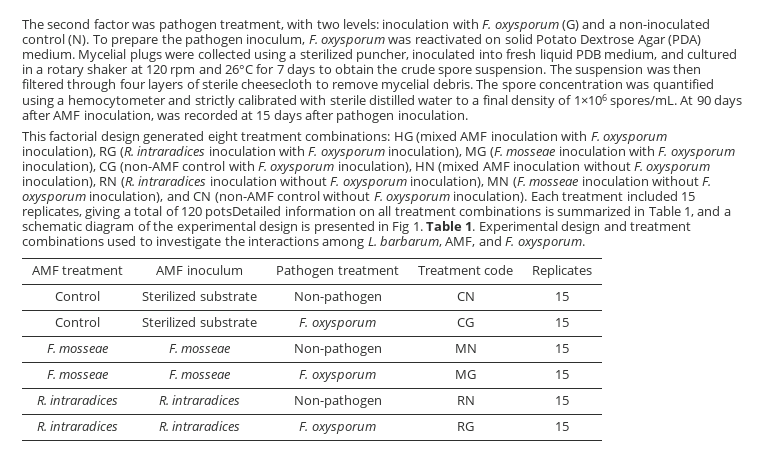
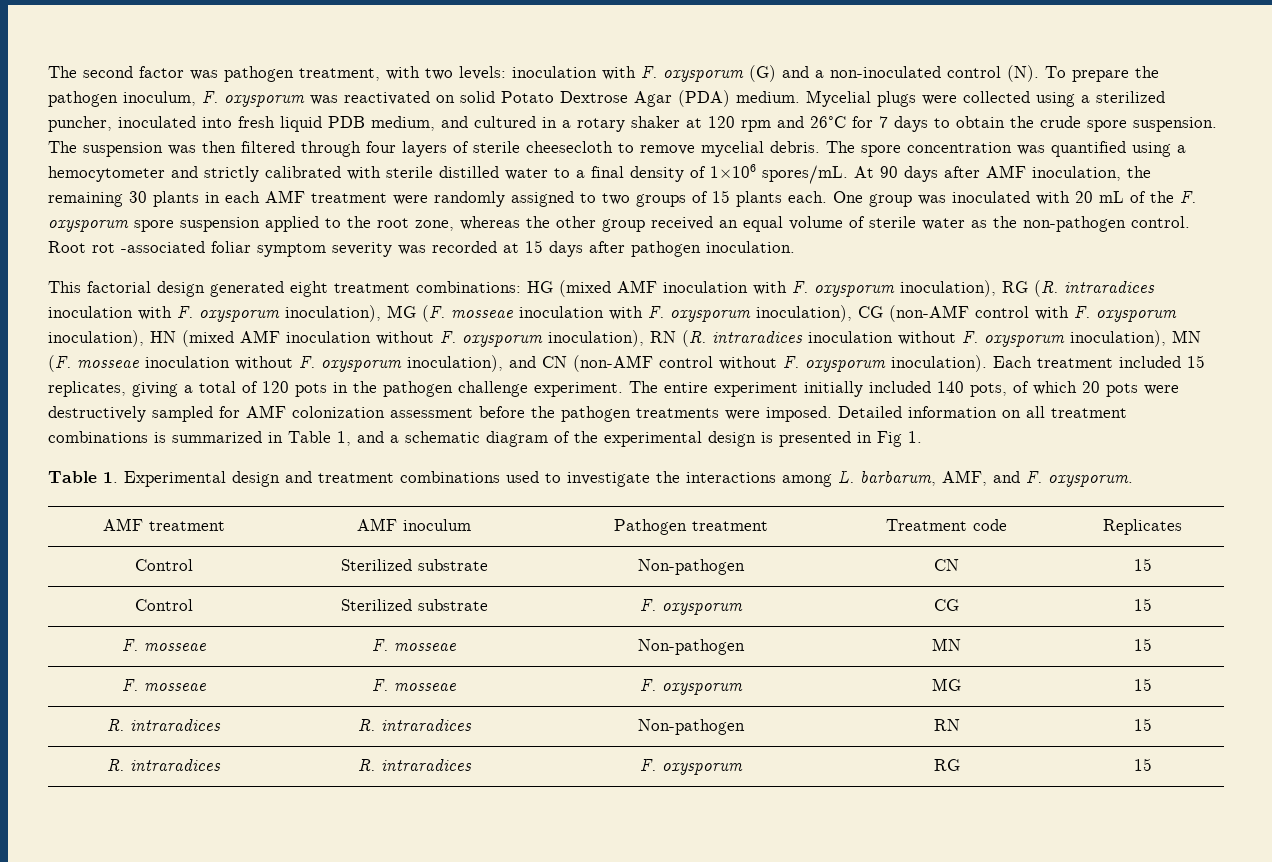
- At 90 days after AMF inoculation, was recorded at 15 days after pathogen inoculation.
+ At 90 days after AMF inoculation, the remaining 30 plants in each AMF treatment were randomly assigned to two groups of 15 plants each. One group was inoculated with 20 mL of the F. oxysporum spore suspension applied to the root zone, whereas the other group received an equal volume of sterile water as the non-pathogen control. Root rot -associated foliar symptom severity was recorded at 15 days after pathogen inoculation.
- Each treatment included 15 replicates, giving a total of 120 potsDetailed information on all treatment combinations is summarized in Table 1, and a schematic diagram of the experimental design is presented in Fig 1. Table 1. Experimental design and treatment combinations used to investigate the interactions among L. barbarum, AMF, and F. oxysporum.
+ Each treatment included 15 replicates, giving a total of 120 pots in the pathogen challenge experiment. The entire experiment initially included 140 pots, of which 20 pots were destructively sampled for AMF colonization assessment before the pathogen treatments were imposed. Detailed information on all treatment combinations is summarized in Table 1, and a schematic diagram of the experimental design is presented in Fig 1.
+ Table 1. Experimental design and treatment combinations used to investigate the interactions among L. barbarum, AMF, and F. oxysporum.

